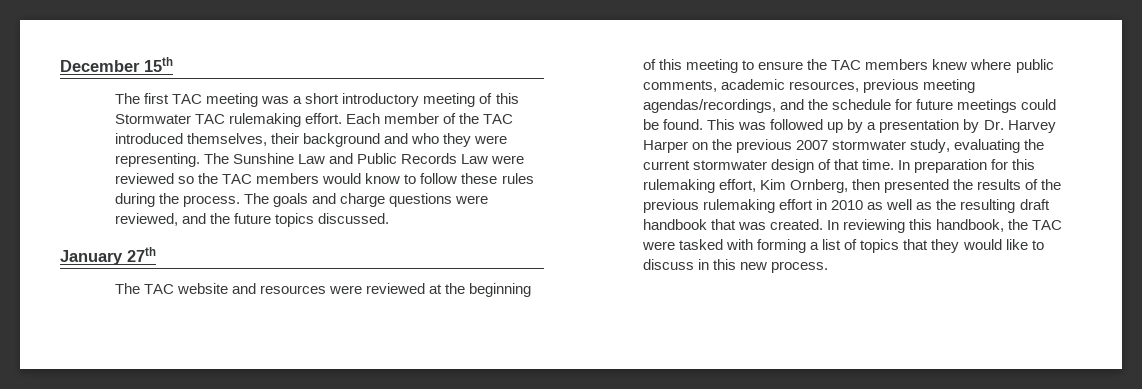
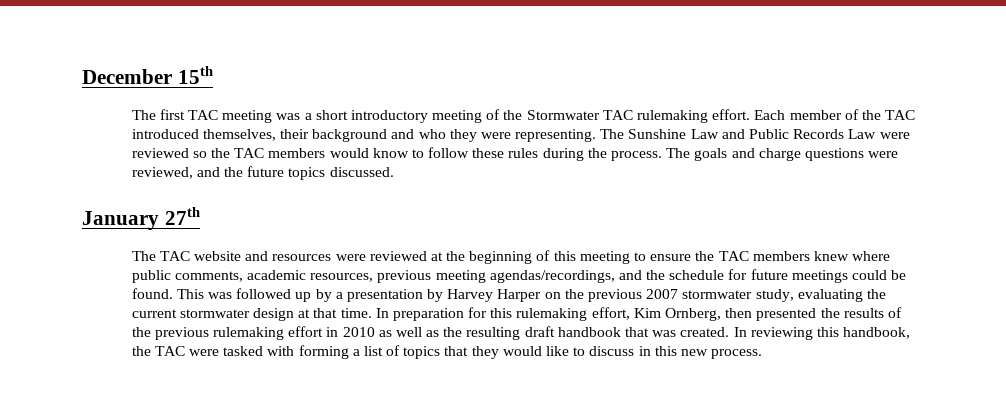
- The first TAC meeting was a short introductory meeting of this Stormwater TAC rulemaking effort.
+ The first TAC meeting was a short introductory meeting of the Stormwater TAC rulemaking effort.
- This was followed up by a presentation by Dr. Harvey Harper on the previous 2007 stormwater study, evaluating the current stormwater design of that time.
+ This was followed up by a presentation by Harvey Harper on the previous 2007 stormwater study, evaluating the current stormwater design at that time.

